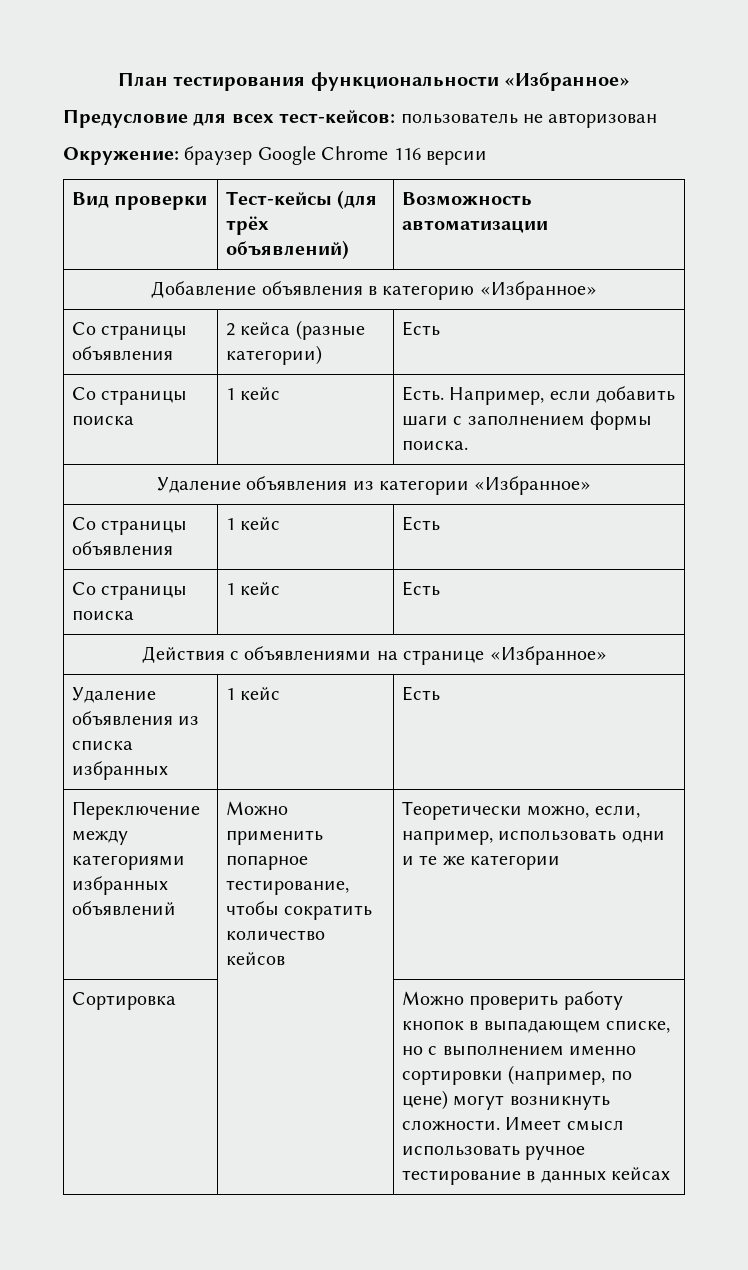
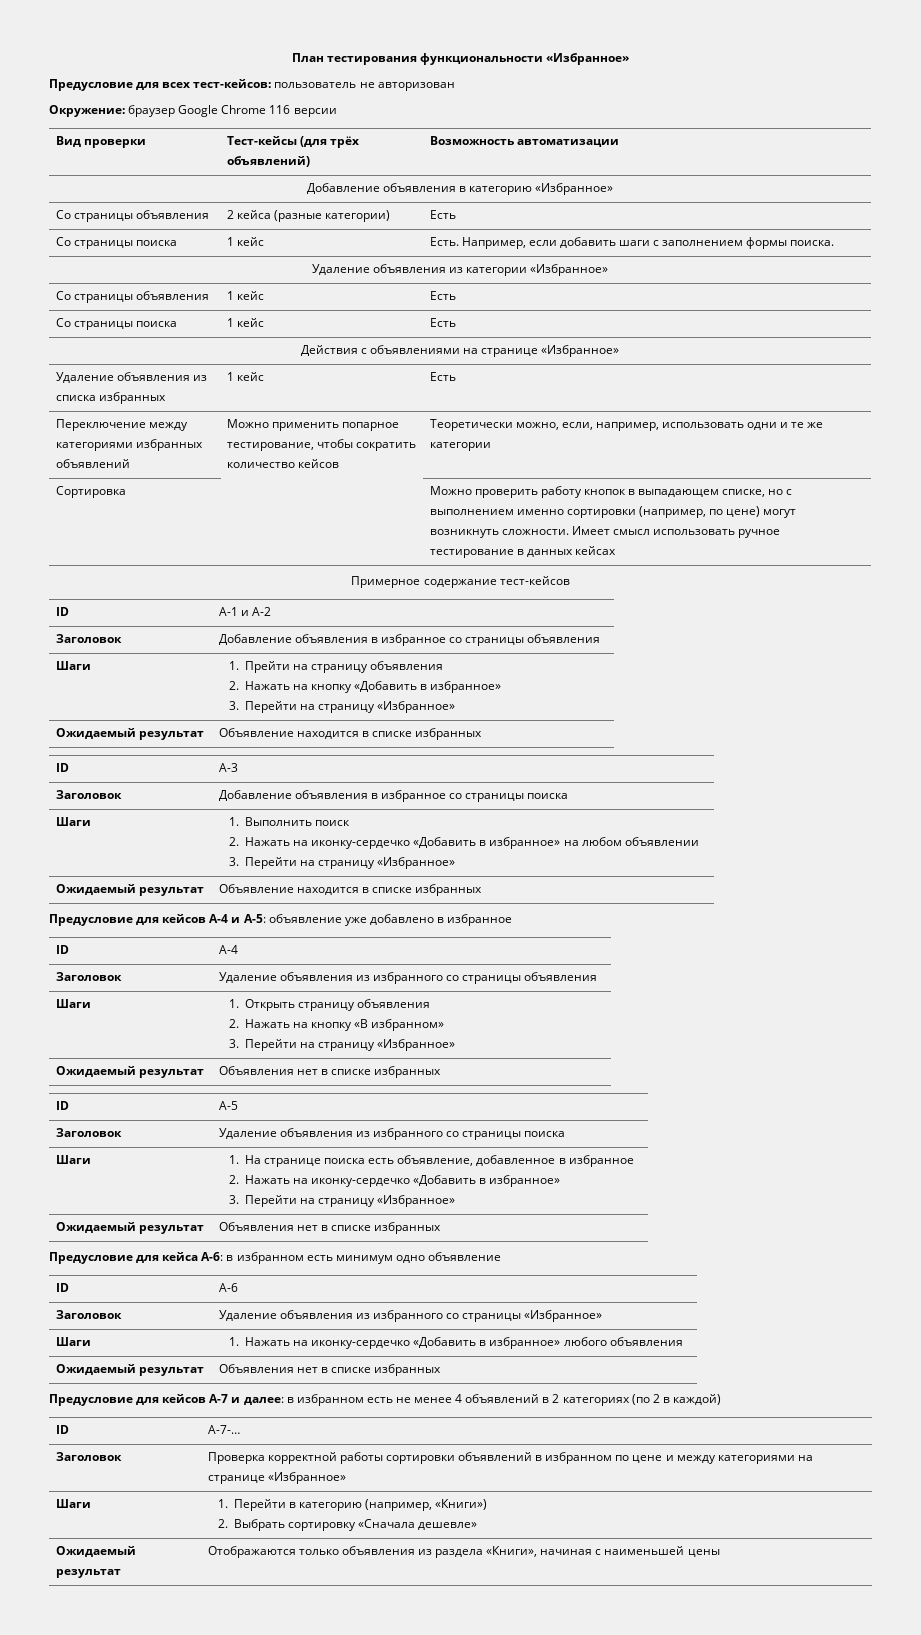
+ Примерное содержание тест-кейсов
+ ID | A-1 и А-2
+ Заголовок | Добавление объявления в избранное со страницы объявления
+ Шаги | 1. Прейти на страницу объявления
+ 2. Нажать на кнопку «Добавить в избранное»
+ 3. Перейти на страницу «Избранное»
+ Ожидаемый результат | Объявление находится в списке избранных
+ ID | А-3
+ Заголовок | Добавление объявления в избранное со страницы поиска
+ Шаги | 1. Выполнить поиск
+ 2. Нажать на иконку-сердечко «Добавить в избранное» на любом объявлении
+ 3. Перейти на страницу «Избранное»
+ Ожидаемый результат | Объявление находится в списке избранных
+ Предусловие для кейсов А-4 и А-5: объявление уже добавлено в избранное
+ ID | А-4
+ Заголовок | Удаление объявления из избранного со страницы объявления
+ Шаги | 1. Открыть страницу объявления
+ 2. Нажать на кнопку «В избранном»
+ 3. Перейти на страницу «Избранное»
+ Ожидаемый результат | Объявления нет в списке избранных
+ ID | А-5
+ Заголовок | Удаление объявления из избранного со страницы поиска
+ Шаги | 1. На странице поиска есть объявление, добавленное в избранное
+ 2. Нажать на иконку-сердечко «Добавить в избранное»
+ 3. Перейти на страницу «Избранное»
+ Ожидаемый результат | Объявления нет в списке избранных
+ Предусловие для кейса А-6: в избранном есть минимум одно объявление
+ ID | А-6
+ Заголовок | Удаление объявления из избранного со страницы «Избранное»
+ Шаги | 1. Нажать на иконку-сердечко «Добавить в избранное» любого объявления
+ Ожидаемый результат | Объявления нет в списке избранных
+ Предусловие для кейсов А-7 и далее: в избранном есть не менее 4 объявлений в 2 категориях (по 2 в каждой)
+ ID | А-7-…
+ Заголовок | Проверка корректной работы сортировки объявлений в избранном по цене и между категориями на странице «Избранное»
+ Шаги | 1. Перейти в категорию (например, «Книги»)
+ 2. Выбрать сортировку «Сначала дешевле»
+ Ожидаемый результат | Отображаются только объявления из раздела «Книги», начиная с наименьшей цены

